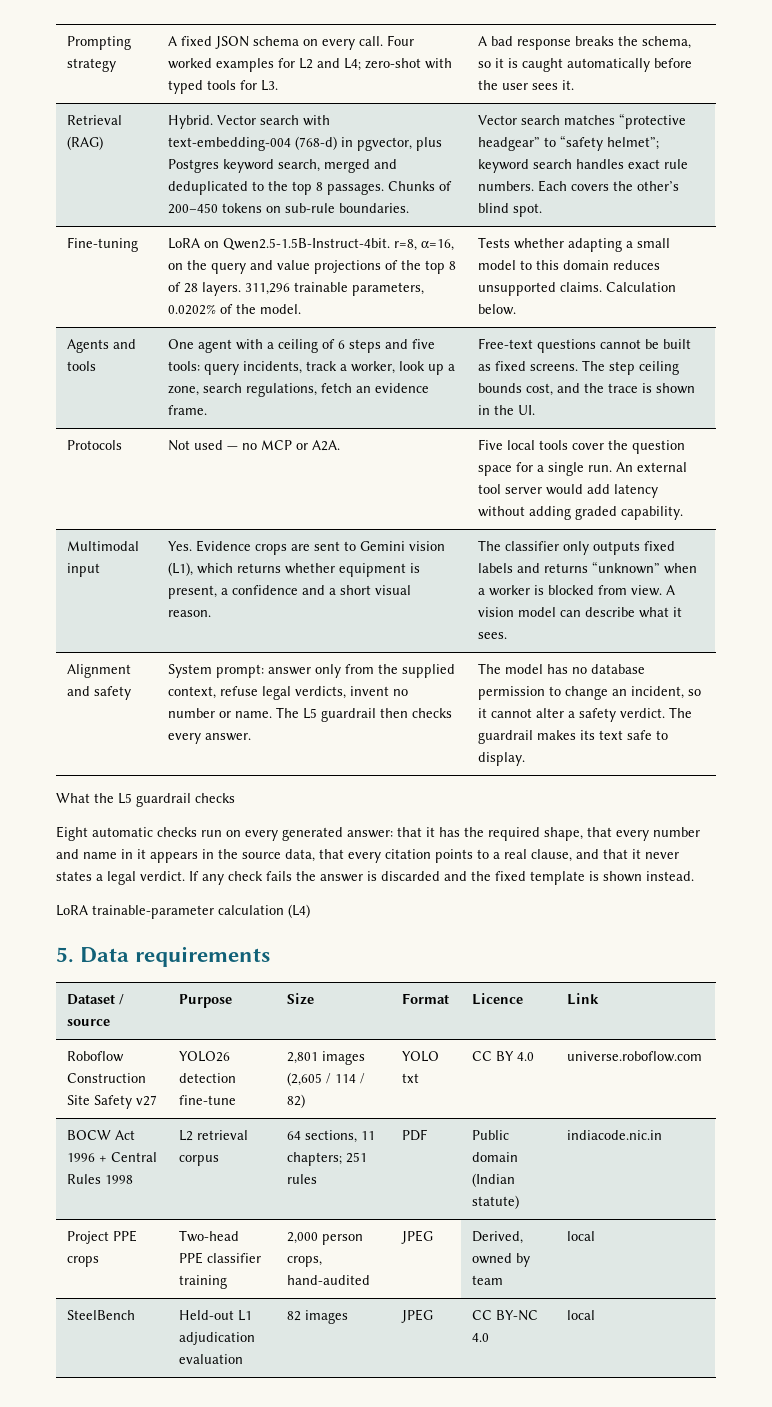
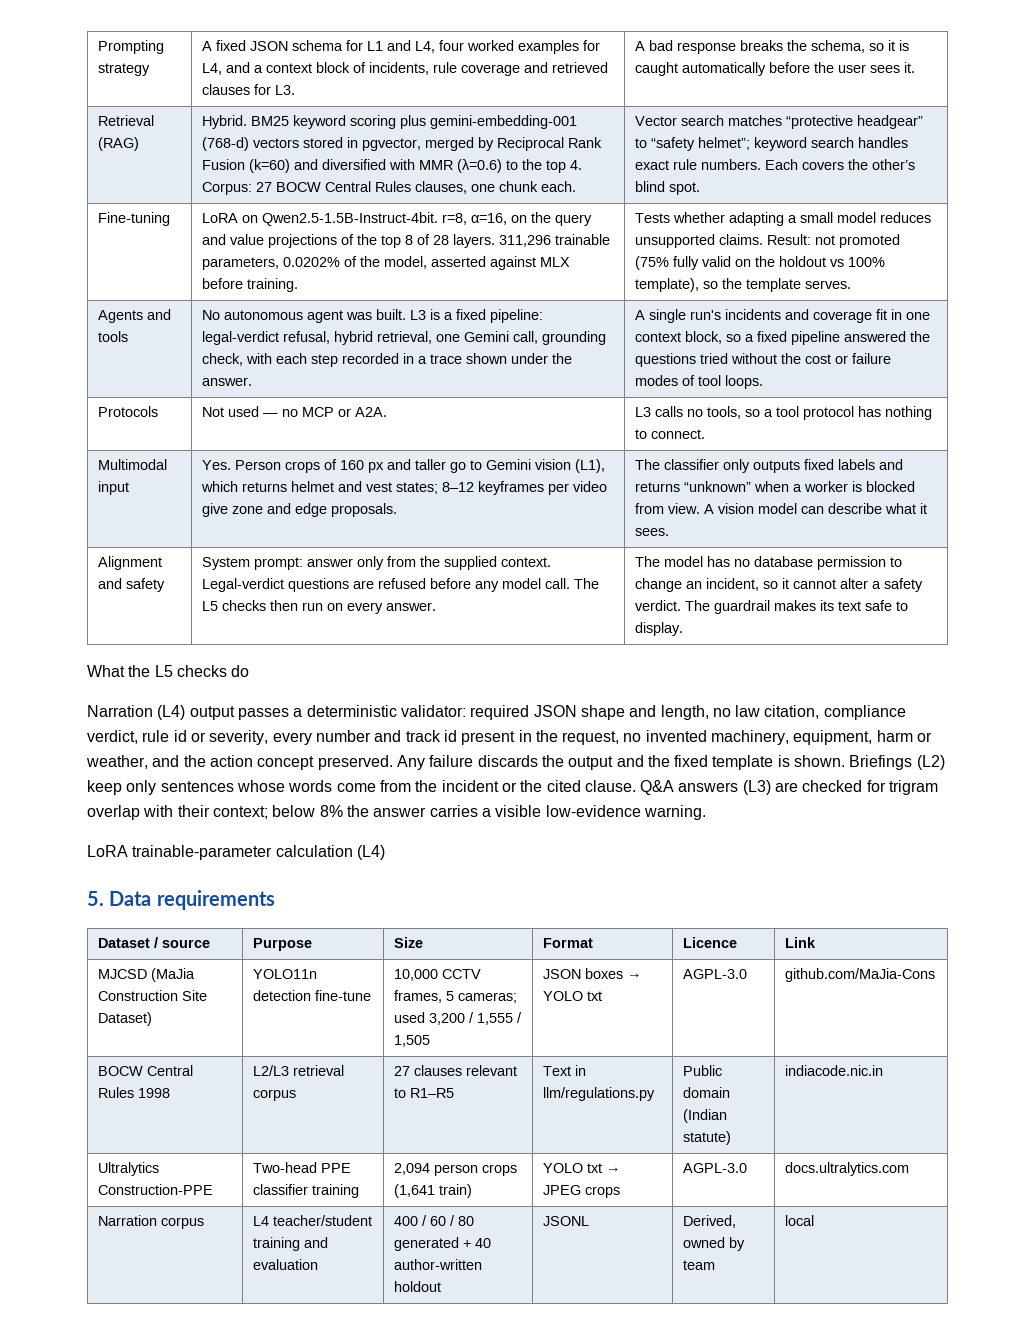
- A fixed JSON schema on every call. Four worked examples for L2 and L4; zero-shot with typed tools for L3.
+ A fixed JSON schema for L1 and L4, four worked examples for L4, and a context block of incidents, rule coverage and retrieved clauses for L3.
- Vector search with text-embedding-004 (768-d) in pgvector, plus Postgres keyword search, merged and deduplicated to the top 8 passages. Chunks of 200–450 tokens on sub-rule boundaries.
+ BM25 keyword scoring plus gemini-embedding-001 (768-d) vectors stored in pgvector, merged by Reciprocal Rank Fusion (k=60) and diversified with MMR (λ=0.6) to the top 4. Corpus: 27 BOCW Central Rules clauses, one chunk each.
- 311,296 trainable parameters, 0.0202% of the model.
+ 311,296 trainable parameters, 0.0202% of the model, asserted against MLX before training.
- Tests whether adapting a small model to this domain reduces unsupported claims. Calculation below.
- Agents and tools | One agent with a ceiling of 6 steps and five tools: query incidents, track a worker, look up a zone, search regulations, fetch an evidence frame. | Free-text questions cannot be built as fixed screens. The step ceiling bounds cost, and the trace is shown in the UI.
+ Tests whether adapting a small model reduces unsupported claims. Result: not promoted (75% fully valid on the holdout vs 100% template), so the template serves.
+ Agents and tools | No autonomous agent was built. L3 is a fixed pipeline: legal-verdict refusal, hybrid retrieval, one Gemini call, grounding check, with each step recorded in a trace shown under the answer. | A single run's incidents and coverage fit in one context block, so a fixed pipeline answered the questions tried without the cost or failure modes of tool loops.
- Protocols | Not used — no MCP or A2A. | Five local tools cover the question space for a single run. An external tool server would add latency without adding graded capability.
- Multimodal input | Yes. Evidence crops are sent to Gemini vision (L1), which returns whether equipment is present, a confidence and a short visual reason.
+ Protocols | Not used — no MCP or A2A. | L3 calls no tools, so a tool protocol has nothing to connect.
+ Multimodal input | Yes. Person crops of 160 px and taller go to Gemini vision (L1), which returns helmet and vest states; 8–12 keyframes per video give zone and edge proposals.
- System prompt: answer only from the supplied context, refuse legal verdicts, invent no number or name. The L5 guardrail then checks every answer.
+ System prompt: answer only from the supplied context. Legal-verdict questions are refused before any model call. The L5 checks then run on every answer.
- What the L5 guardrail checks
- Eight automatic checks run on every generated answer: that it has the required shape, that every number and name in it appears in the source data, that every citation points to a real clause, and that it never states a legal verdict. If any check fails the answer is discarded and the fixed template is shown instead.
+ What the L5 checks do
+ Narration (L4) output passes a deterministic validator: required JSON shape and length, no law citation, compliance verdict, rule id or severity, every number and track id present in the request, no invented machinery, equipment, harm or weather, and the action concept preserved. Any failure discards the output and the fixed template is shown. Briefings (L2) keep only sentences whose words come from the incident or the cited clause. Q&A answers (L3) are checked for trigram overlap with their context; below 8% the answer carries a visible low-evidence warning.
- Roboflow Construction Site Safety v27 | YOLO26 detection fine-tune | 2,801 images (2,605 / 114 / 82) | YOLO txt | CC BY 4.0 | universe.roboflow.com
- BOCW Act 1996 + Central Rules 1998 | L2 retrieval corpus | 64 sections, 11 chapters; 251 rules | PDF | Public domain (Indian statute) | indiacode.nic.in
+ MJCSD (MaJia Construction Site Dataset) | YOLO11n detection fine-tune | 10,000 CCTV frames, 5 cameras; used 3,200 / 1,555 / 1,505 | JSON boxes → YOLO txt | AGPL-3.0 | github.com/MaJia-Cons
+ BOCW Central Rules 1998 | L2/L3 retrieval corpus | 27 clauses relevant to R1–R5 | Text in llm/regulations.py | Public domain (Indian statute) | indiacode.nic.in
- Project PPE crops | Two-head PPE classifier training | 2,000 person crops, hand-audited | JPEG | Derived, owned by team | local
+ Ultralytics Construction-PPE | Two-head PPE classifier training | 2,094 person crops (1,641 train) | YOLO txt → JPEG crops | AGPL-3.0 | docs.ultralytics.com
+ Narration corpus | L4 teacher/student training and evaluation | 400 / 60 / 80 generated + 40 author-written holdout | JSONL | Derived, owned by team | local
- SteelBench | Held-out L1 adjudication evaluation | 82 images | JPEG | CC BY-NC 4.0 | local

